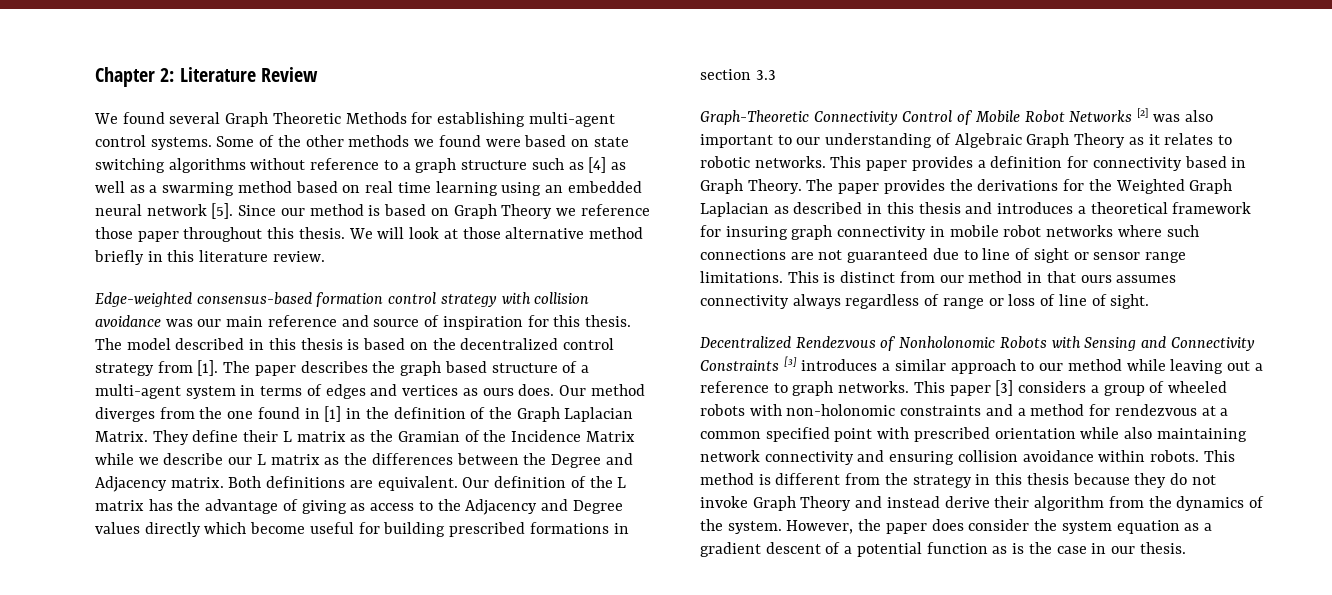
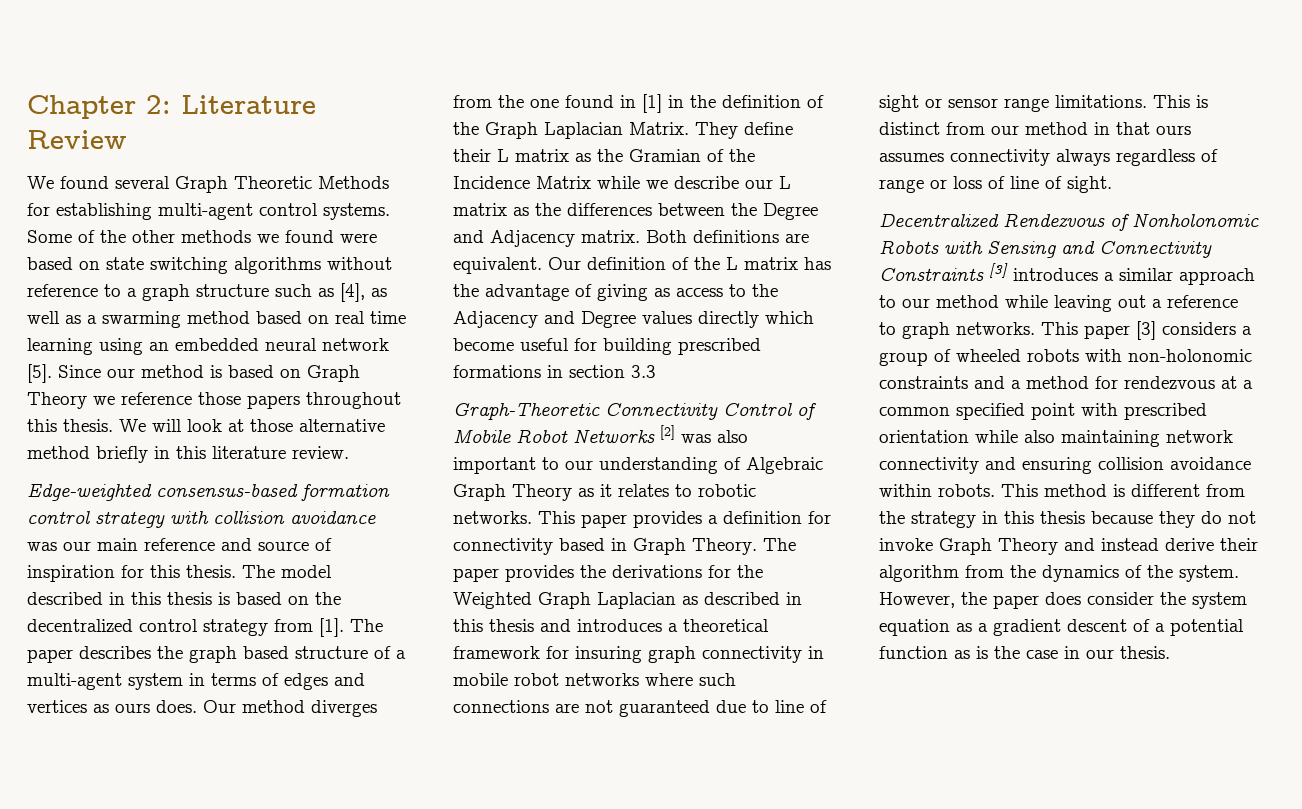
- Some of the other methods we found were based on state switching algorithms without reference to a graph structure such as [4] as well as a swarming method based on real time learning using an embedded neural network [5].
+ Some of the other methods we found were based on state switching algorithms without reference to a graph structure such as [4], as well as a swarming method based on real time learning using an embedded neural network [5].
- Since our method is based on Graph Theory we reference those paper throughout this thesis.
+ Since our method is based on Graph Theory we reference those papers throughout this thesis.

